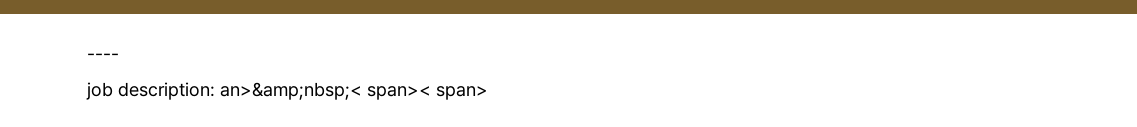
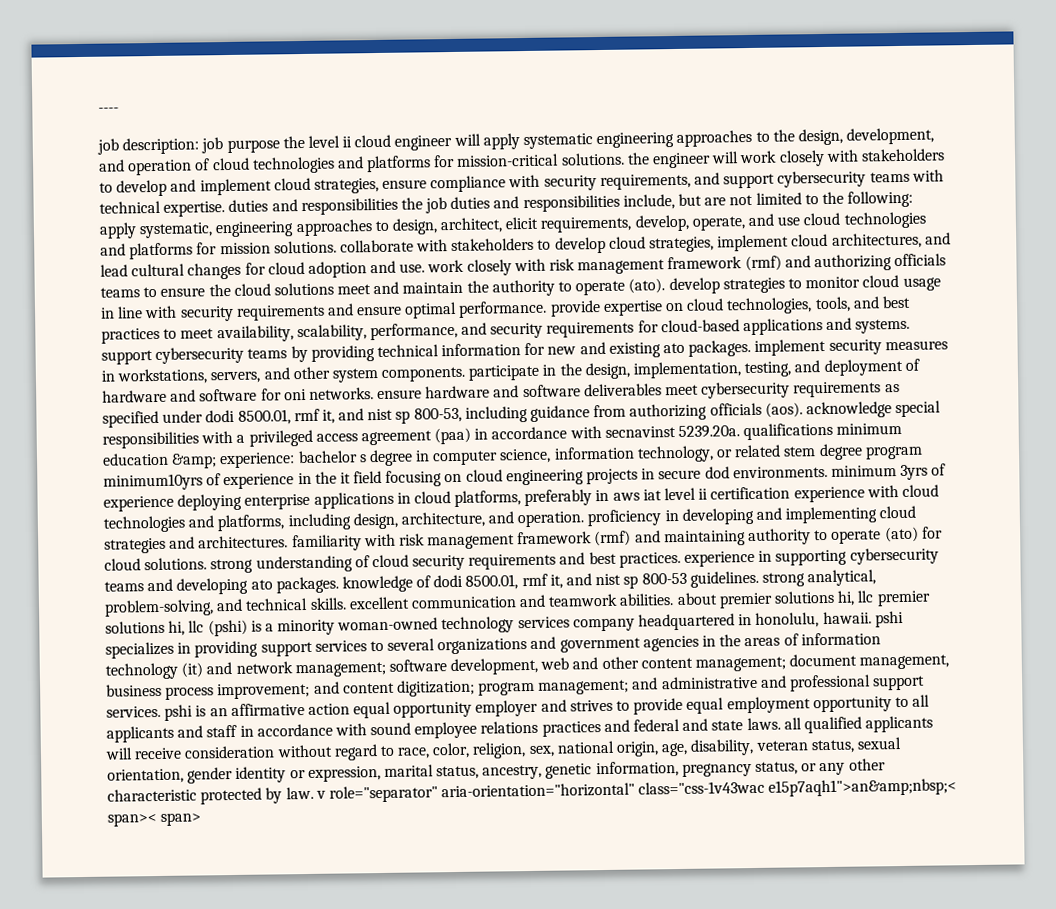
- job description: an>&amp;nbsp;< span>< span>
+ job description: job purpose the level ii cloud engineer will apply systematic engineering approaches to the design, development, and operation of cloud technologies and platforms for mission-critical solutions. the engineer will work closely with stakeholders to develop and implement cloud strategies, ensure compliance with security requirements, and support cybersecurity teams with technical expertise. duties and responsibilities the job duties and responsibilities include, but are not limited to the following: apply systematic, engineering approaches to design, architect, elicit requirements, develop, operate, and use cloud technologies and platforms for mission solutions. collaborate with stakeholders to develop cloud strategies, implement cloud architectures, and lead cultural changes for cloud adoption and use. work closely with risk management framework (rmf) and authorizing officials teams to ensure the cloud solutions meet and maintain the authority to operate (ato). develop strategies to monitor cloud usage in line with security requirements and ensure optimal performance. provide expertise on cloud technologies, tools, and best practices to meet availability, scalability, performance, and security requirements for cloud-based applications and systems. support cybersecurity teams by providing technical information for new and existing ato packages. implement security measures in workstations, servers, and other system components. participate in the design, implementation, testing, and deployment of hardware and software for oni networks. ensure hardware and software deliverables meet cybersecurity requirements as specified under dodi 8500.01, rmf it, and nist sp 800-53, including guidance from authorizing officials (aos). acknowledge special responsibilities with a privileged access agreement (paa) in accordance with secnavinst 5239.20a. qualifications minimum education &amp; experience: bachelor s degree in computer science, information technology, or related stem degree program minimum10yrs of experience in the it field focusing on cloud engineering projects in secure dod environments. minimum 3yrs of experience deploying enterprise applications in cloud platforms, preferably in aws iat level ii certification experience with cloud technologies and platforms, including design, architecture, and operation. proficiency in developing and implementing cloud strategies and architectures. familiarity with risk management framework (rmf) and maintaining authority to operate (ato) for cloud solutions. strong understanding of cloud security requirements and best practices. experience in supporting cybersecurity teams and developing ato packages. knowledge of dodi 8500.01, rmf it, and nist sp 800-53 guidelines. strong analytical, problem-solving, and technical skills. excellent communication and teamwork abilities. about premier solutions hi, llc premier solutions hi, llc (pshi) is a minority woman-owned technology services company headquartered in honolulu, hawaii. pshi specializes in providing support services to several organizations and government agencies in the areas of information technology (it) and network management; software development, web and other content management; document management, business process improvement; and content digitization; program management; and administrative and professional support services. pshi is an affirmative action equal opportunity employer and strives to provide equal employment opportunity to all applicants and staff in accordance with sound employee relations practices and federal and state laws. all qualified applicants will receive consideration without regard to race, color, religion, sex, national origin, age, disability, veteran status, sexual orientation, gender identity or expression, marital status, ancestry, genetic information, pregnancy status, or any other characteristic protected by law. v role="separator" aria-orientation="horizontal" class="css-1v43wac e15p7aqh1">an&amp;nbsp;< span>< span>

